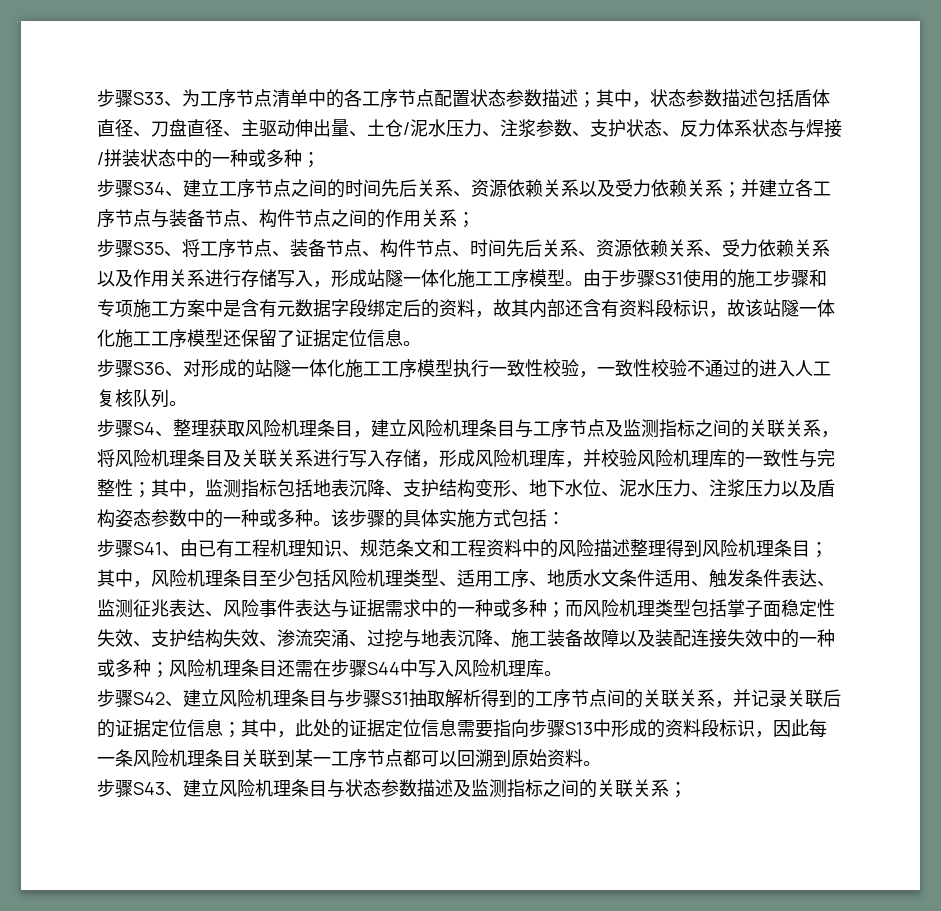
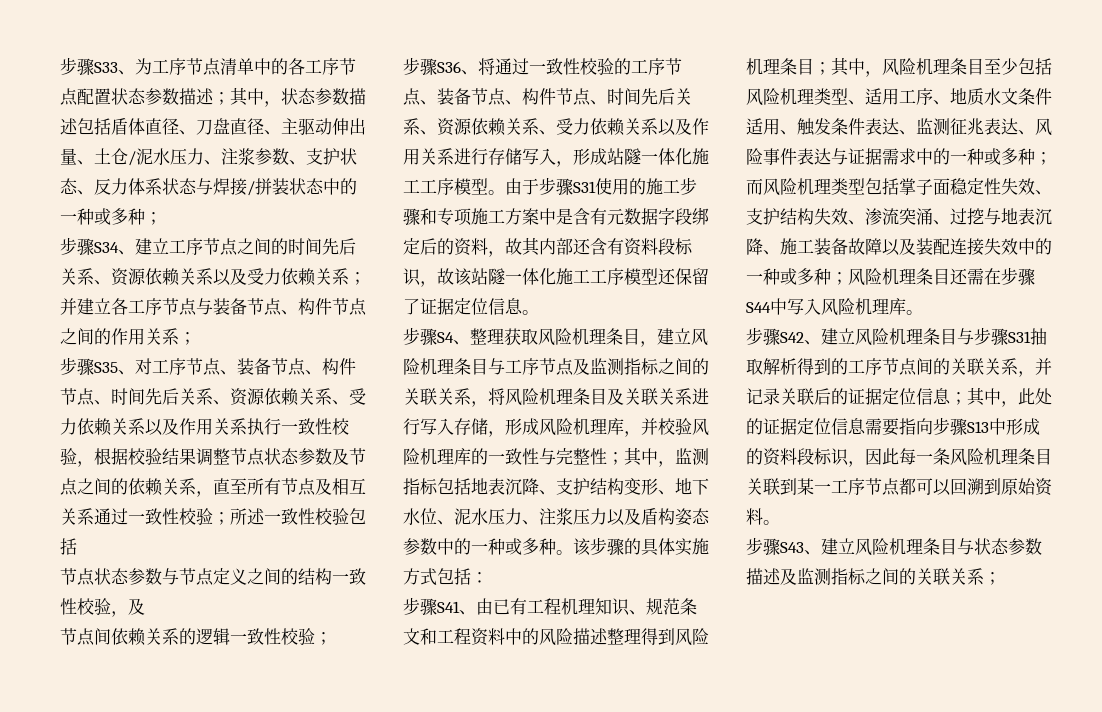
- 步骤S35、将工序节点、装备节点、构件节点、时间先后关系、资源依赖关系、受力依赖关系以及作用关系进行存储写入，形成站隧一体化施工工序模型。
+ 步骤S35、对工序节点、装备节点、构件节点、时间先后关系、资源依赖关系、受力依赖关系以及作用关系执行一致性校验，根据校验结果调整节点状态参数及节点之间的依赖关系，直至所有节点及相互关系通过一致性校验；所述一致性校验包括
+ 节点状态参数与节点定义之间的结构一致性校验，及
+ 节点间依赖关系的逻辑一致性校验；
+ 步骤S36、将通过一致性校验的工序节点、装备节点、构件节点、时间先后关系、资源依赖关系、受力依赖关系以及作用关系进行存储写入，形成站隧一体化施工工序模型。
- 步骤S36、对形成的站隧一体化施工工序模型执行一致性校验，一致性校验不通过的进入人工复核队列。

